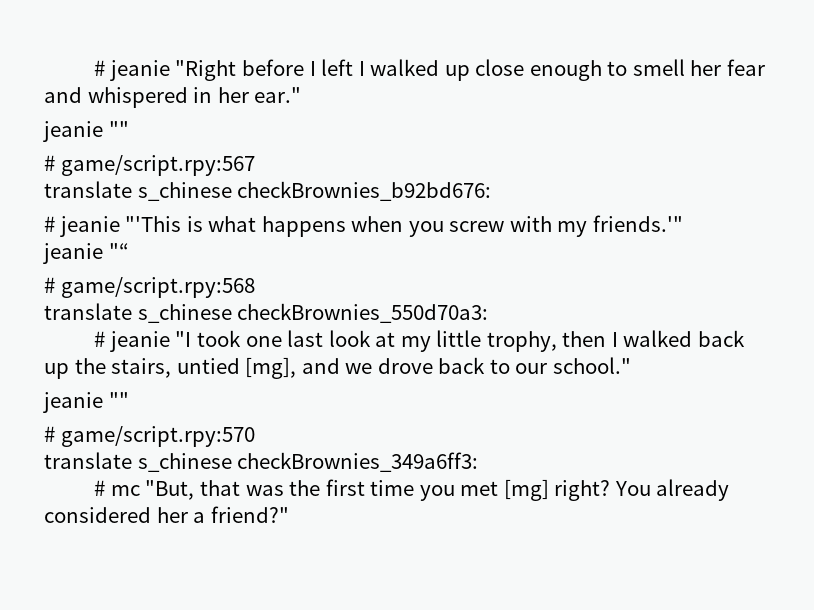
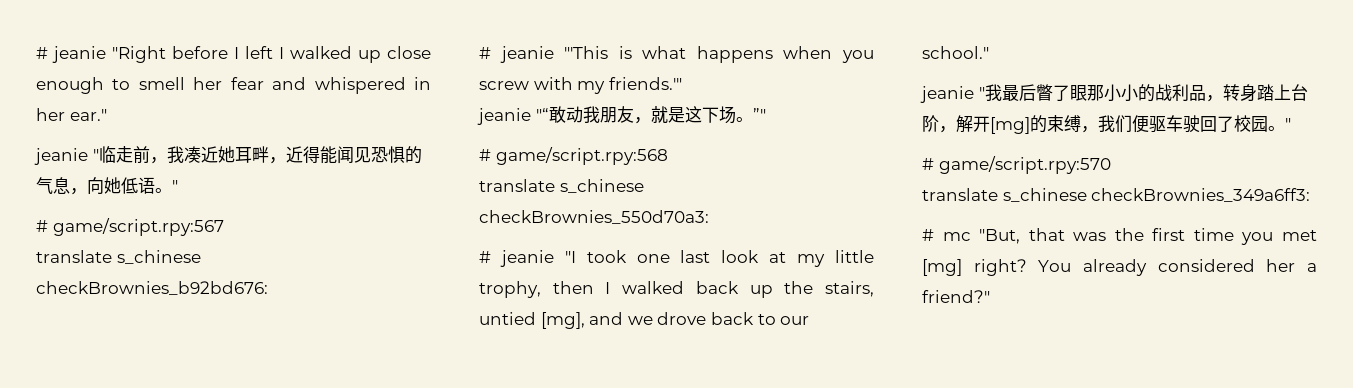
  # jeanie "Right before I left I walked up close enough to smell her fear and whispered in her ear."
- jeanie ""
+ jeanie "临走前，我凑近她耳畔，近得能闻见恐惧的气息，向她低语。"
  # jeanie "'This is what happens when you screw with my friends.'"
- jeanie "“
+ jeanie "“敢动我朋友，就是这下场。”"
  # jeanie "I took one last look at my little trophy, then I walked back up the stairs, untied [mg], and we drove back to our school."
- jeanie ""
+ jeanie "我最后瞥了眼那小小的战利品，转身踏上台阶，解开[mg]的束缚，我们便驱车驶回了校园。"

